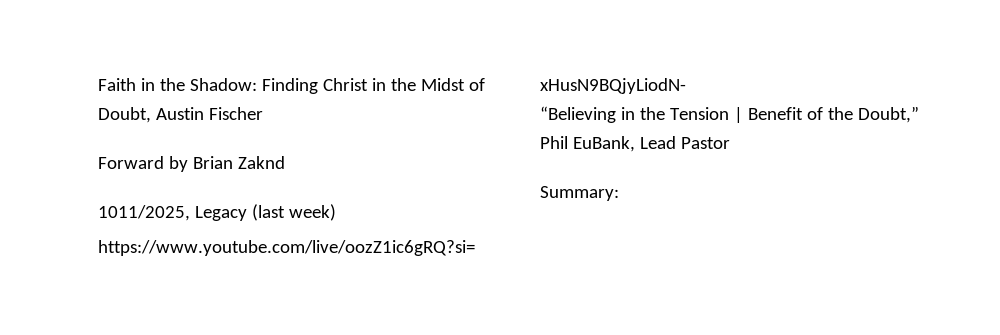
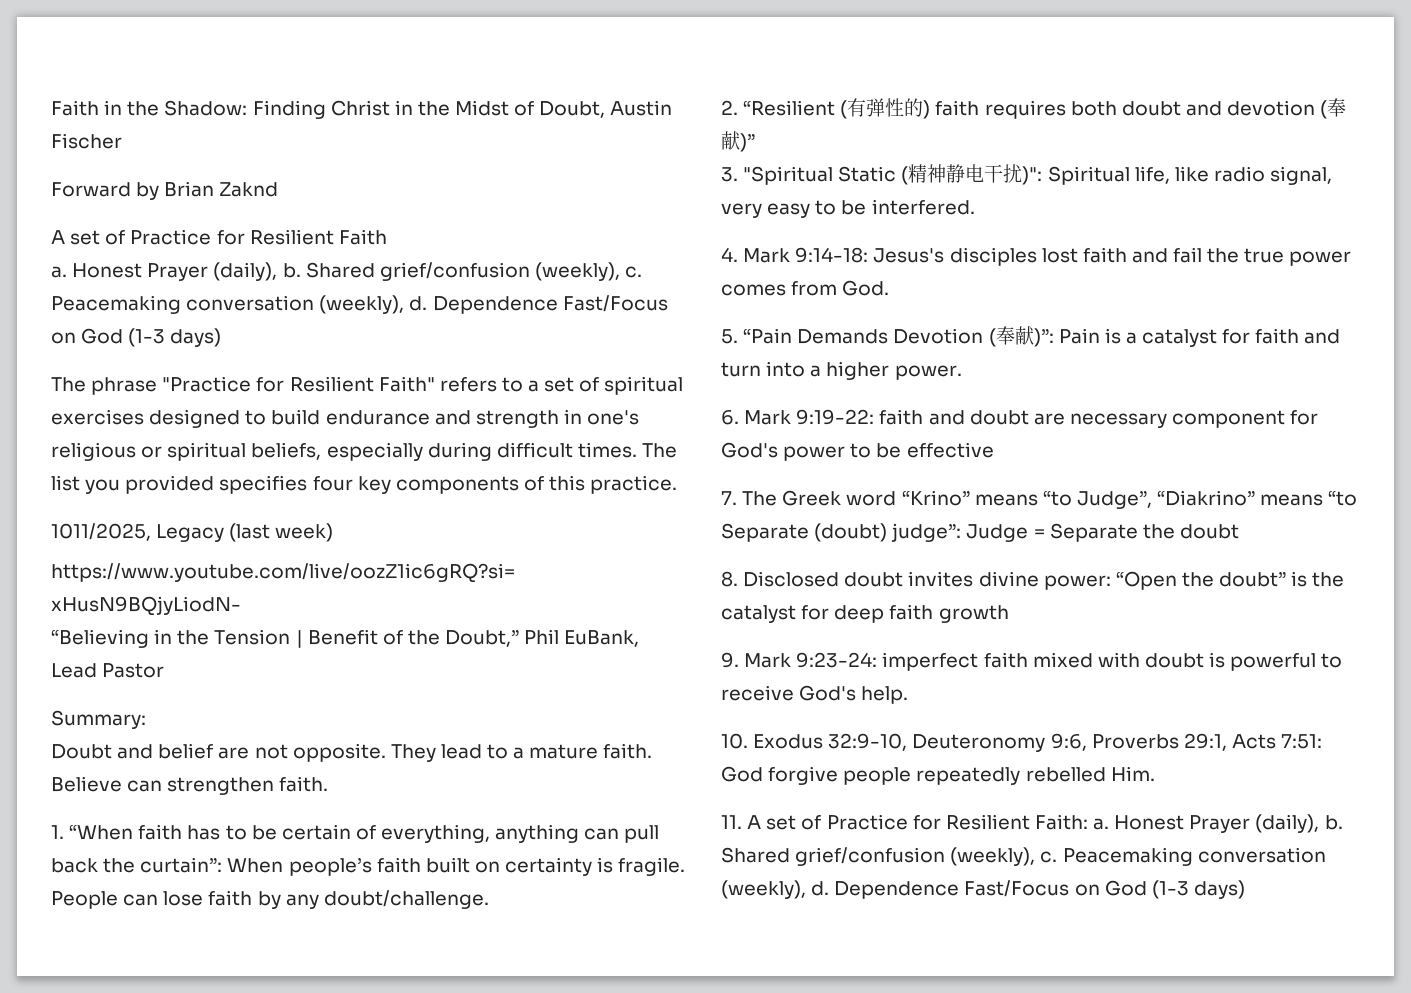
+ A set of Practice for Resilient Faith
+ a. Honest Prayer (daily), b. Shared grief/confusion (weekly), c. Peacemaking conversation (weekly), d. Dependence Fast/Focus on God (1-3 days)
+ The phrase "Practice for Resilient Faith" refers to a set of spiritual exercises designed to build endurance and strength in one's religious or spiritual beliefs, especially during difficult times. The list you provided specifies four key components of this practice.
+ Doubt and belief are not opposite. They lead to a mature faith. Believe can strengthen faith.
+ 1. “When faith has to be certain of everything, anything can pull back the curtain”: When people’s faith built on certainty is fragile. People can lose faith by any doubt/challenge.
+ 2. “Resilient (有弹性的) faith requires both doubt and devotion (奉献)”
+ 3. "Spiritual Static (精神静电干扰)": Spiritual life, like radio signal, very easy to be interfered.
+ 4. Mark 9:14-18: Jesus's disciples lost faith and fail the true power comes from God.
+ 5. “Pain Demands Devotion (奉献)”: Pain is a catalyst for faith and turn into a higher power.
+ 6. Mark 9:19-22: faith and doubt are necessary component for God's power to be effective
+ 7. The Greek word “Krino” means “to Judge”, “Diakrino” means “to Separate (doubt) judge”: Judge = Separate the doubt
+ 8. Disclosed doubt invites divine power: “Open the doubt” is the catalyst for deep faith growth
+ 9. Mark 9:23-24: imperfect faith mixed with doubt is powerful to receive God's help.
+ 10. Exodus 32:9-10, Deuteronomy 9:6, Proverbs 29:1, Acts 7:51: God forgive people repeatedly rebelled Him.
+ 11. A set of Practice for Resilient Faith: a. Honest Prayer (daily), b. Shared grief/confusion (weekly), c. Peacemaking conversation (weekly), d. Dependence Fast/Focus on God (1-3 days)

